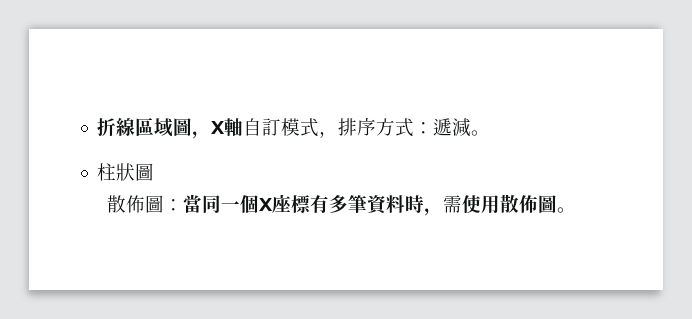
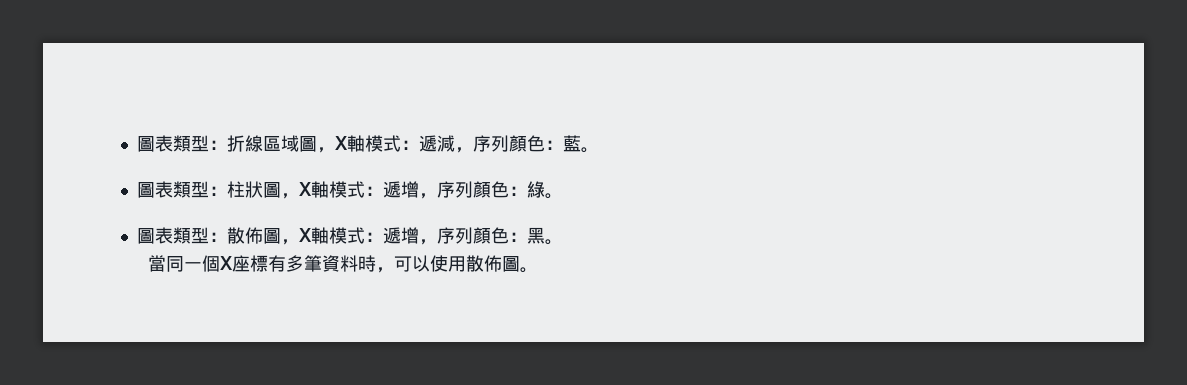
- 折線區域圖，X軸自訂模式，排序方式：遞減。
- 柱狀圖
- 散佈圖：當同一個X座標有多筆資料時，需使用散佈圖。
+ 圖表類型：折線區域圖，X軸模式：遞減，序列顏色：藍。
+ 圖表類型：柱狀圖，X軸模式：遞增，序列顏色：綠。
+ 圖表類型：散佈圖，X軸模式：遞增，序列顏色：黑。
+ 當同一個X座標有多筆資料時，可以使用散佈圖。

